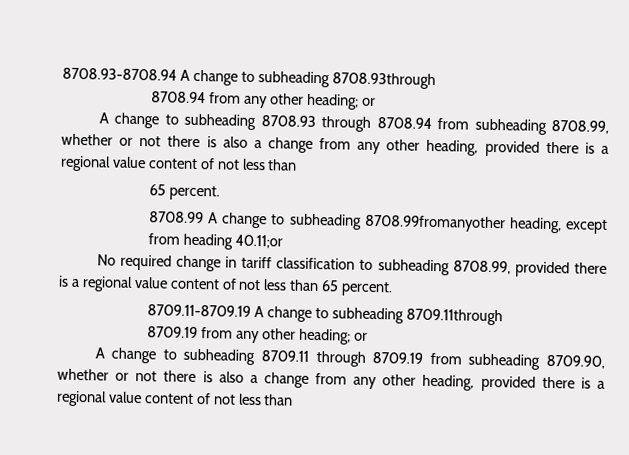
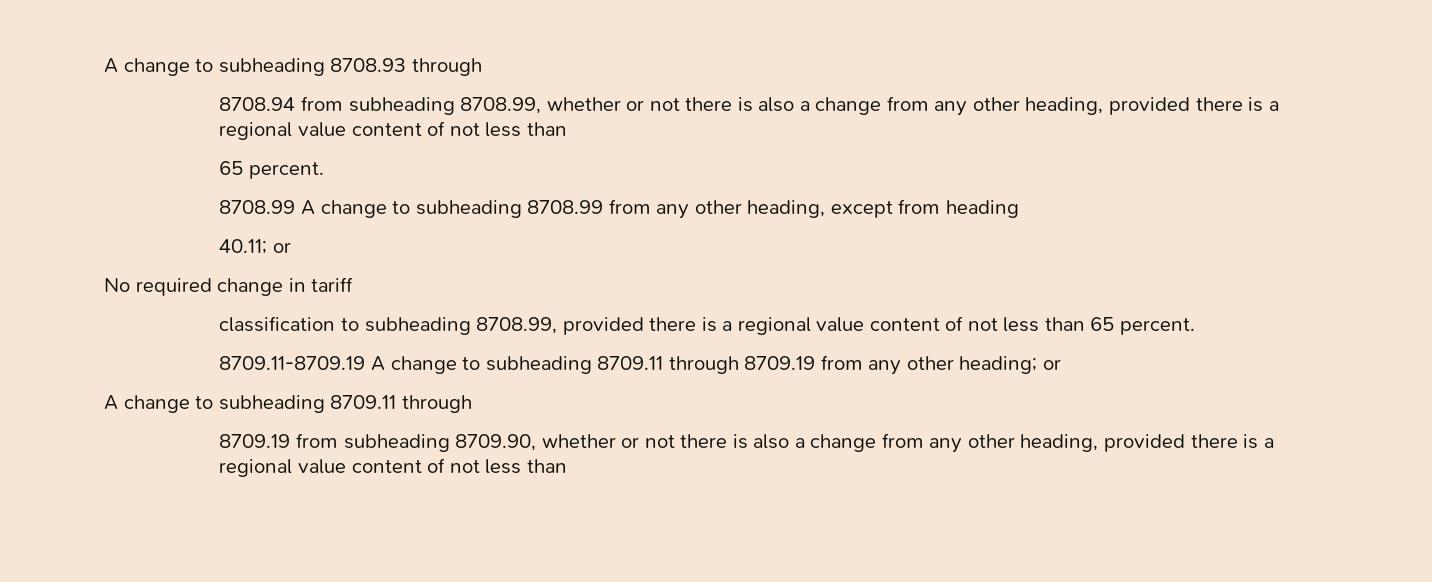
- 8708.93-8708.94 A change to subheading 8708.93through
- 8708.94 from any other heading; or
- A change to subheading 8708.93 through 8708.94 from subheading 8708.99, whether or not there is also a change from any other heading, provided there is a regional value content of not less than
+ A change to subheading 8708.93 through
+ 8708.94 from subheading 8708.99, whether or not there is also a change from any other heading, provided there is a regional value content of not less than
- 8708.99 A change to subheading 8708.99fromanyother heading, except from heading 40.11;or
+ 8708.99 A change to subheading 8708.99 from any other heading, except from heading
+ 40.11; or
- No required change in tariff classification to subheading 8708.99, provided there is a regional value content of not less than 65 percent.
+ No required change in tariff
+ classification to subheading 8708.99, provided there is a regional value content of not less than 65 percent.
- 8709.11-8709.19 A change to subheading 8709.11through
- 8709.19 from any other heading; or
- A change to subheading 8709.11 through 8709.19 from subheading 8709.90, whether or not there is also a change from any other heading, provided there is a regional value content of not less than
+ 8709.11-8709.19 A change to subheading 8709.11 through 8709.19 from any other heading; or
+ A change to subheading 8709.11 through
+ 8709.19 from subheading 8709.90, whether or not there is also a change from any other heading, provided there is a regional value content of not less than

